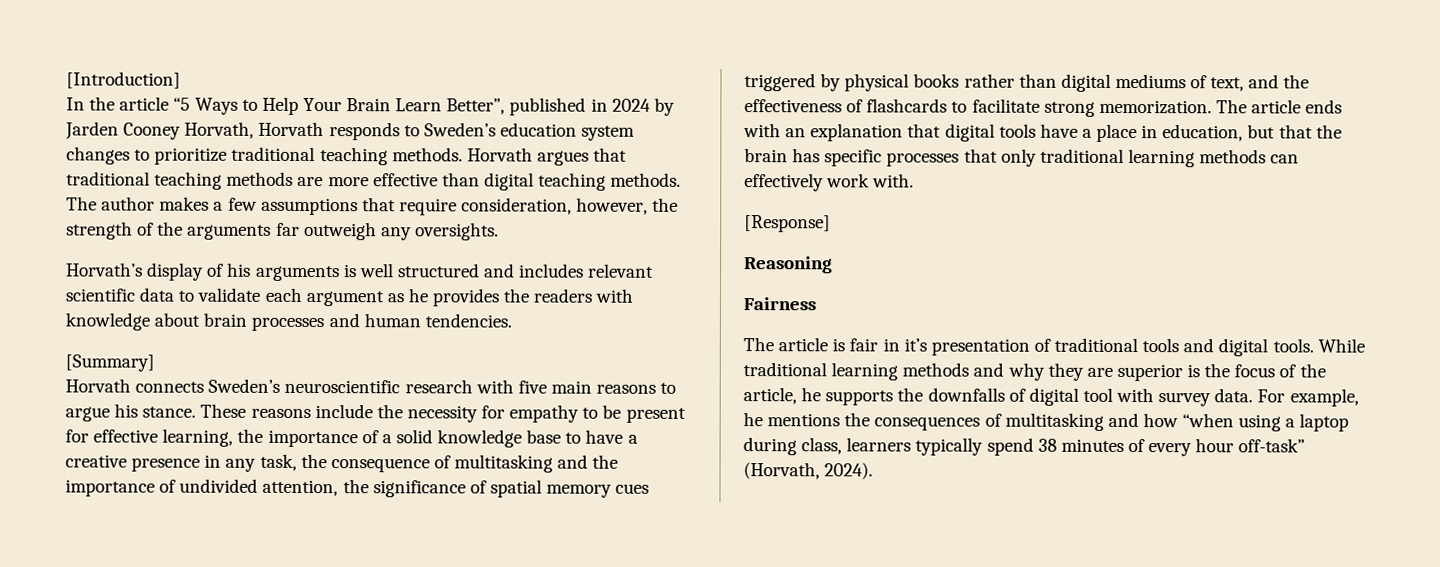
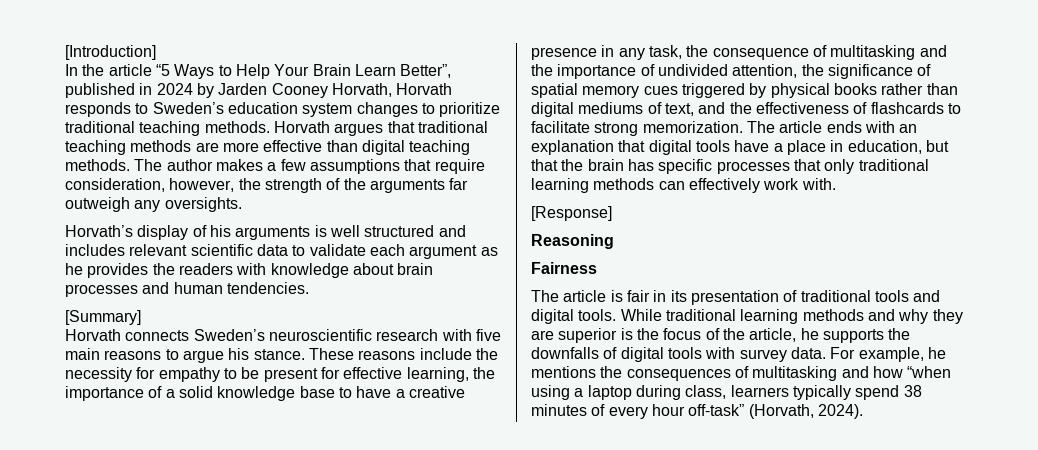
- The article is fair in it’s presentation of traditional tools and digital tools.
+ The article is fair in its presentation of traditional tools and digital tools.
- While traditional learning methods and why they are superior is the focus of the article, he supports the downfalls of digital tool with survey data.
+ While traditional learning methods and why they are superior is the focus of the article, he supports the downfalls of digital tools with survey data.

